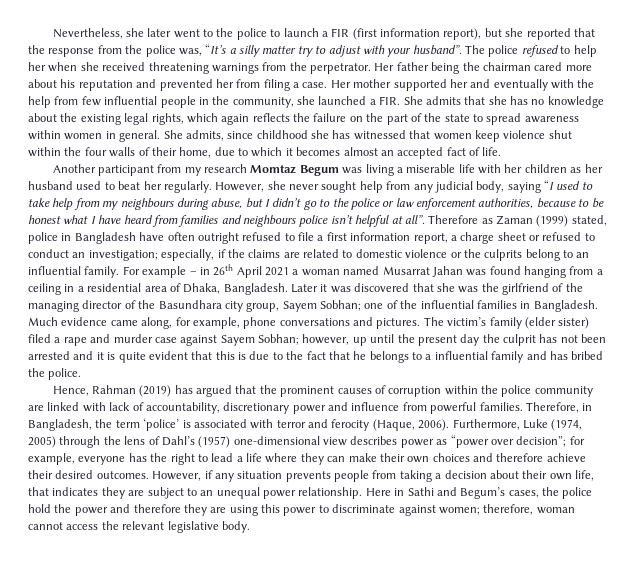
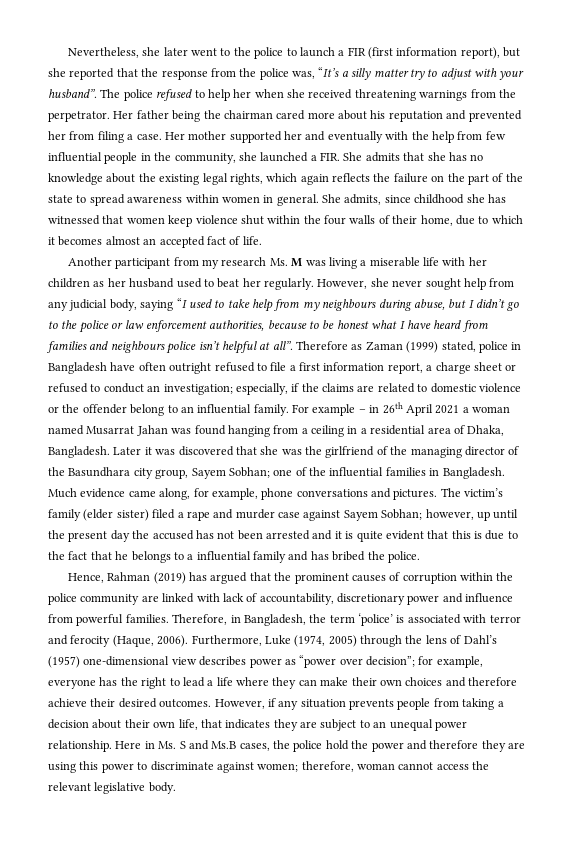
- Another participant from my research Momtaz Begum was living a miserable life with her children as her husband used to beat her regularly.
+ Another participant from my research Ms. M was living a miserable life with her children as her husband used to beat her regularly.
- Therefore as Zaman (1999) stated, police in Bangladesh have often outright refused to file a first information report, a charge sheet or refused to conduct an investigation; especially, if the claims are related to domestic violence or the culprits belong to an influential family.
+ Therefore as Zaman (1999) stated, police in Bangladesh have often outright refused to file a first information report, a charge sheet or refused to conduct an investigation; especially, if the claims are related to domestic violence or the offender belong to an influential family.
- The victim’s family (elder sister) filed a rape and murder case against Sayem Sobhan; however, up until the present day the culprit has not been arrested and it is quite evident that this is due to the fact that he belongs to a influential family and has bribed the police.
+ The victim’s family (elder sister) filed a rape and murder case against Sayem Sobhan; however, up until the present day the accused has not been arrested and it is quite evident that this is due to the fact that he belongs to a influential family and has bribed the police.
- Here in Sathi and Begum’s cases, the police hold the power and therefore they are using this power to discriminate against women; therefore, woman cannot access the relevant legislative body.
+ Here in Ms. S and Ms.B cases, the police hold the power and therefore they are using this power to discriminate against women; therefore, woman cannot access the relevant legislative body.

